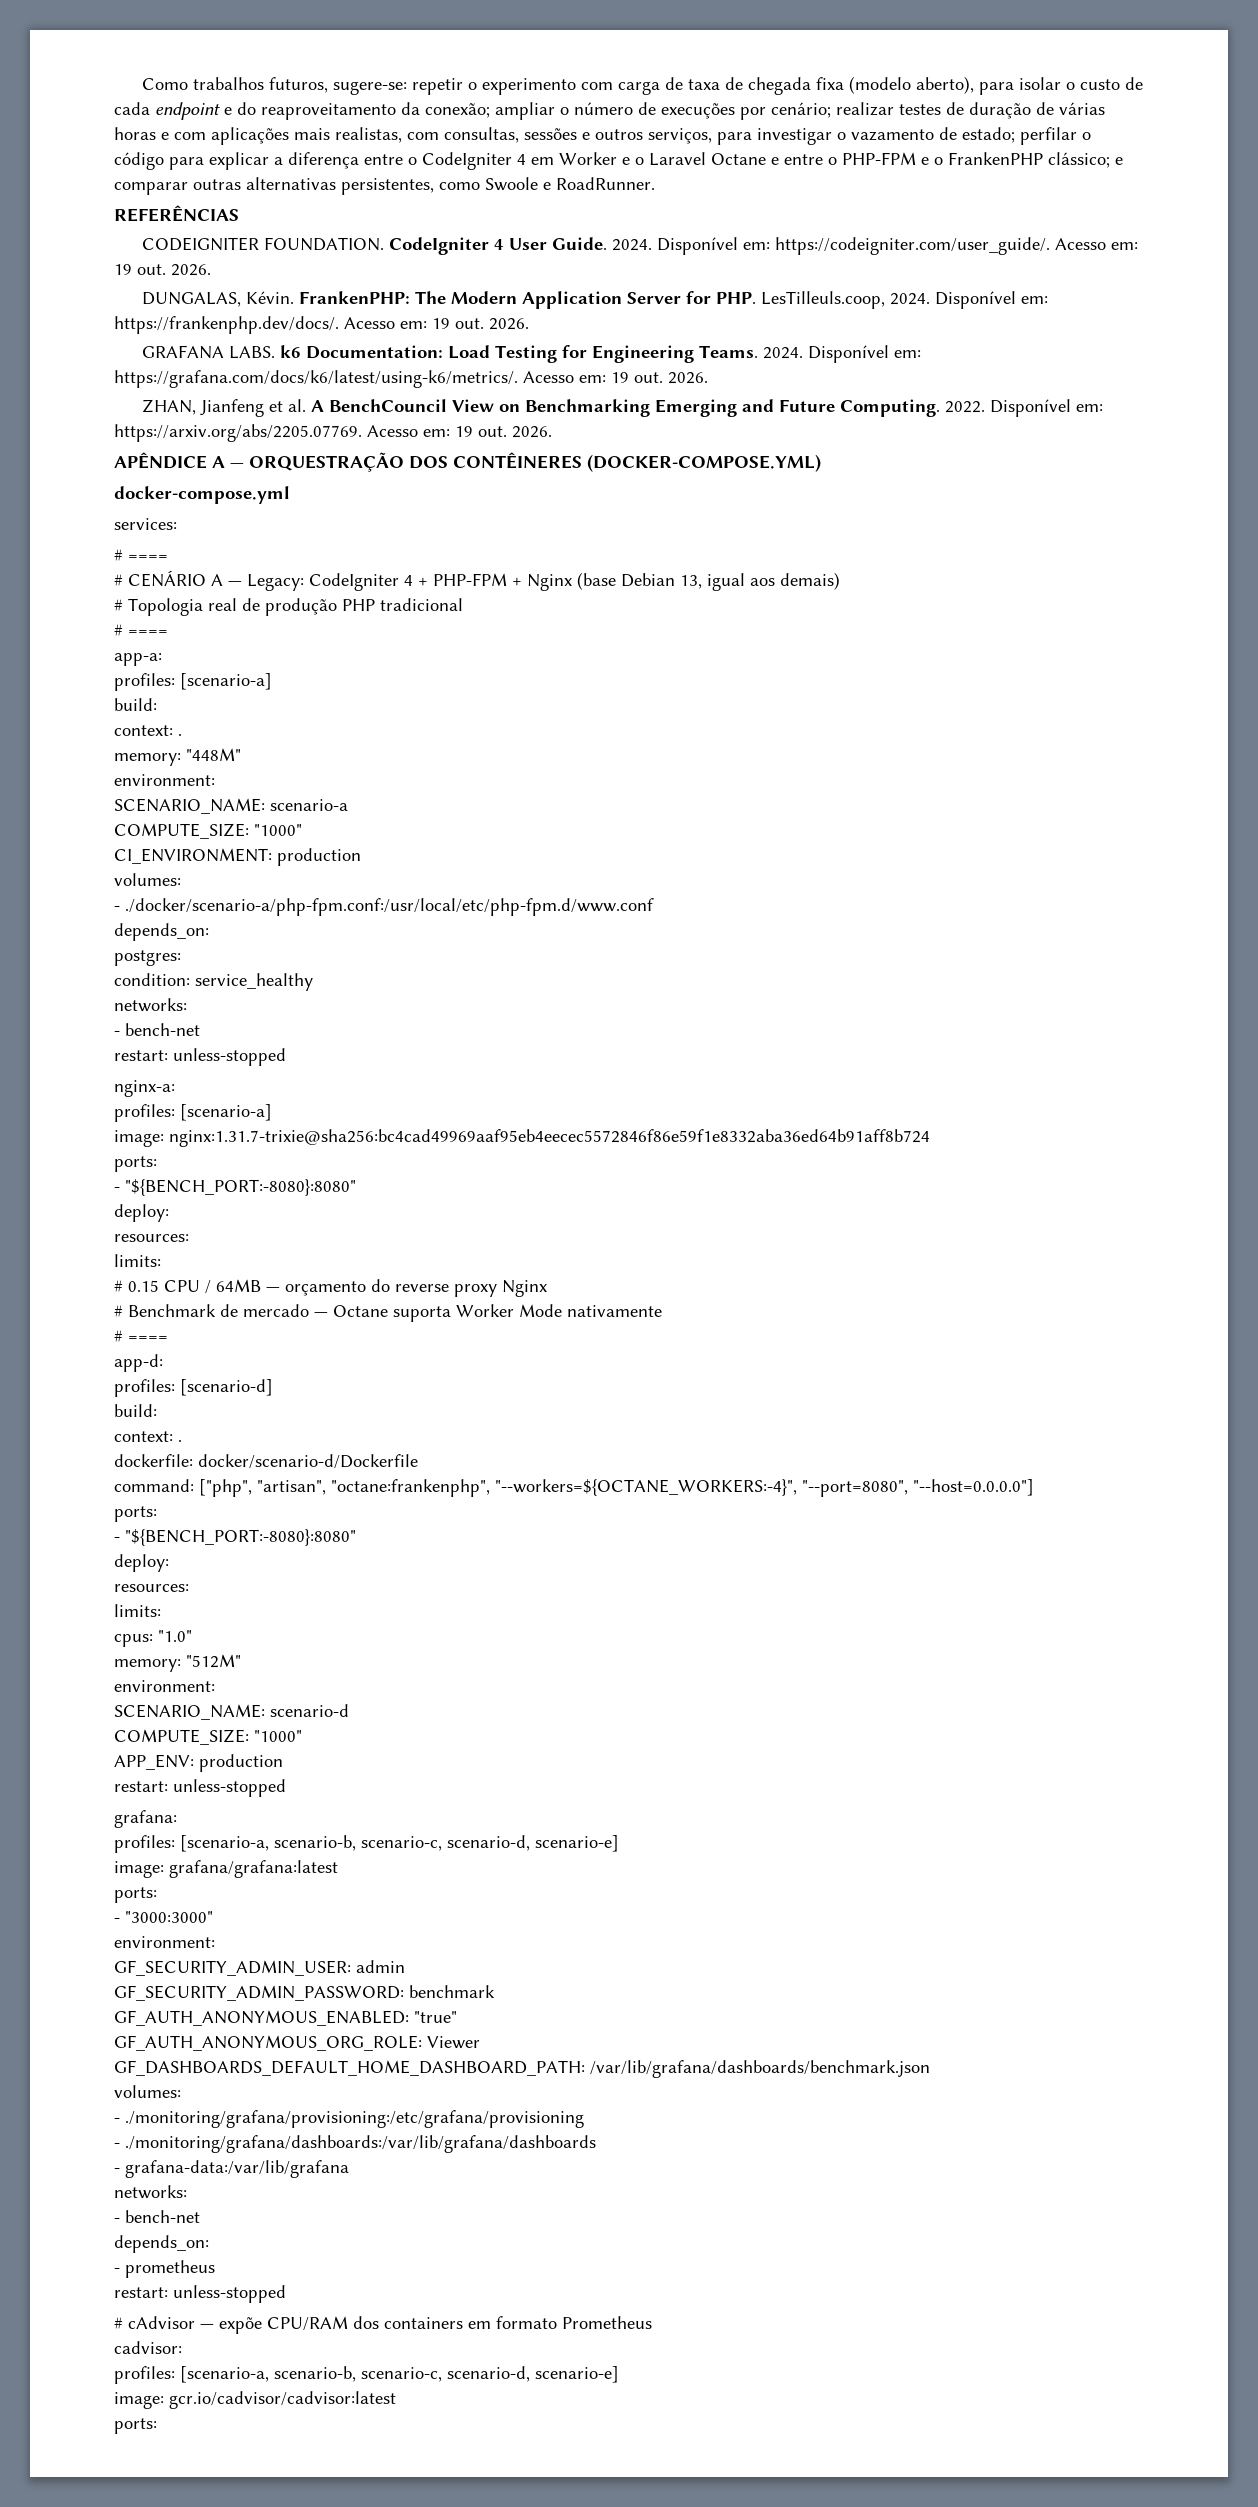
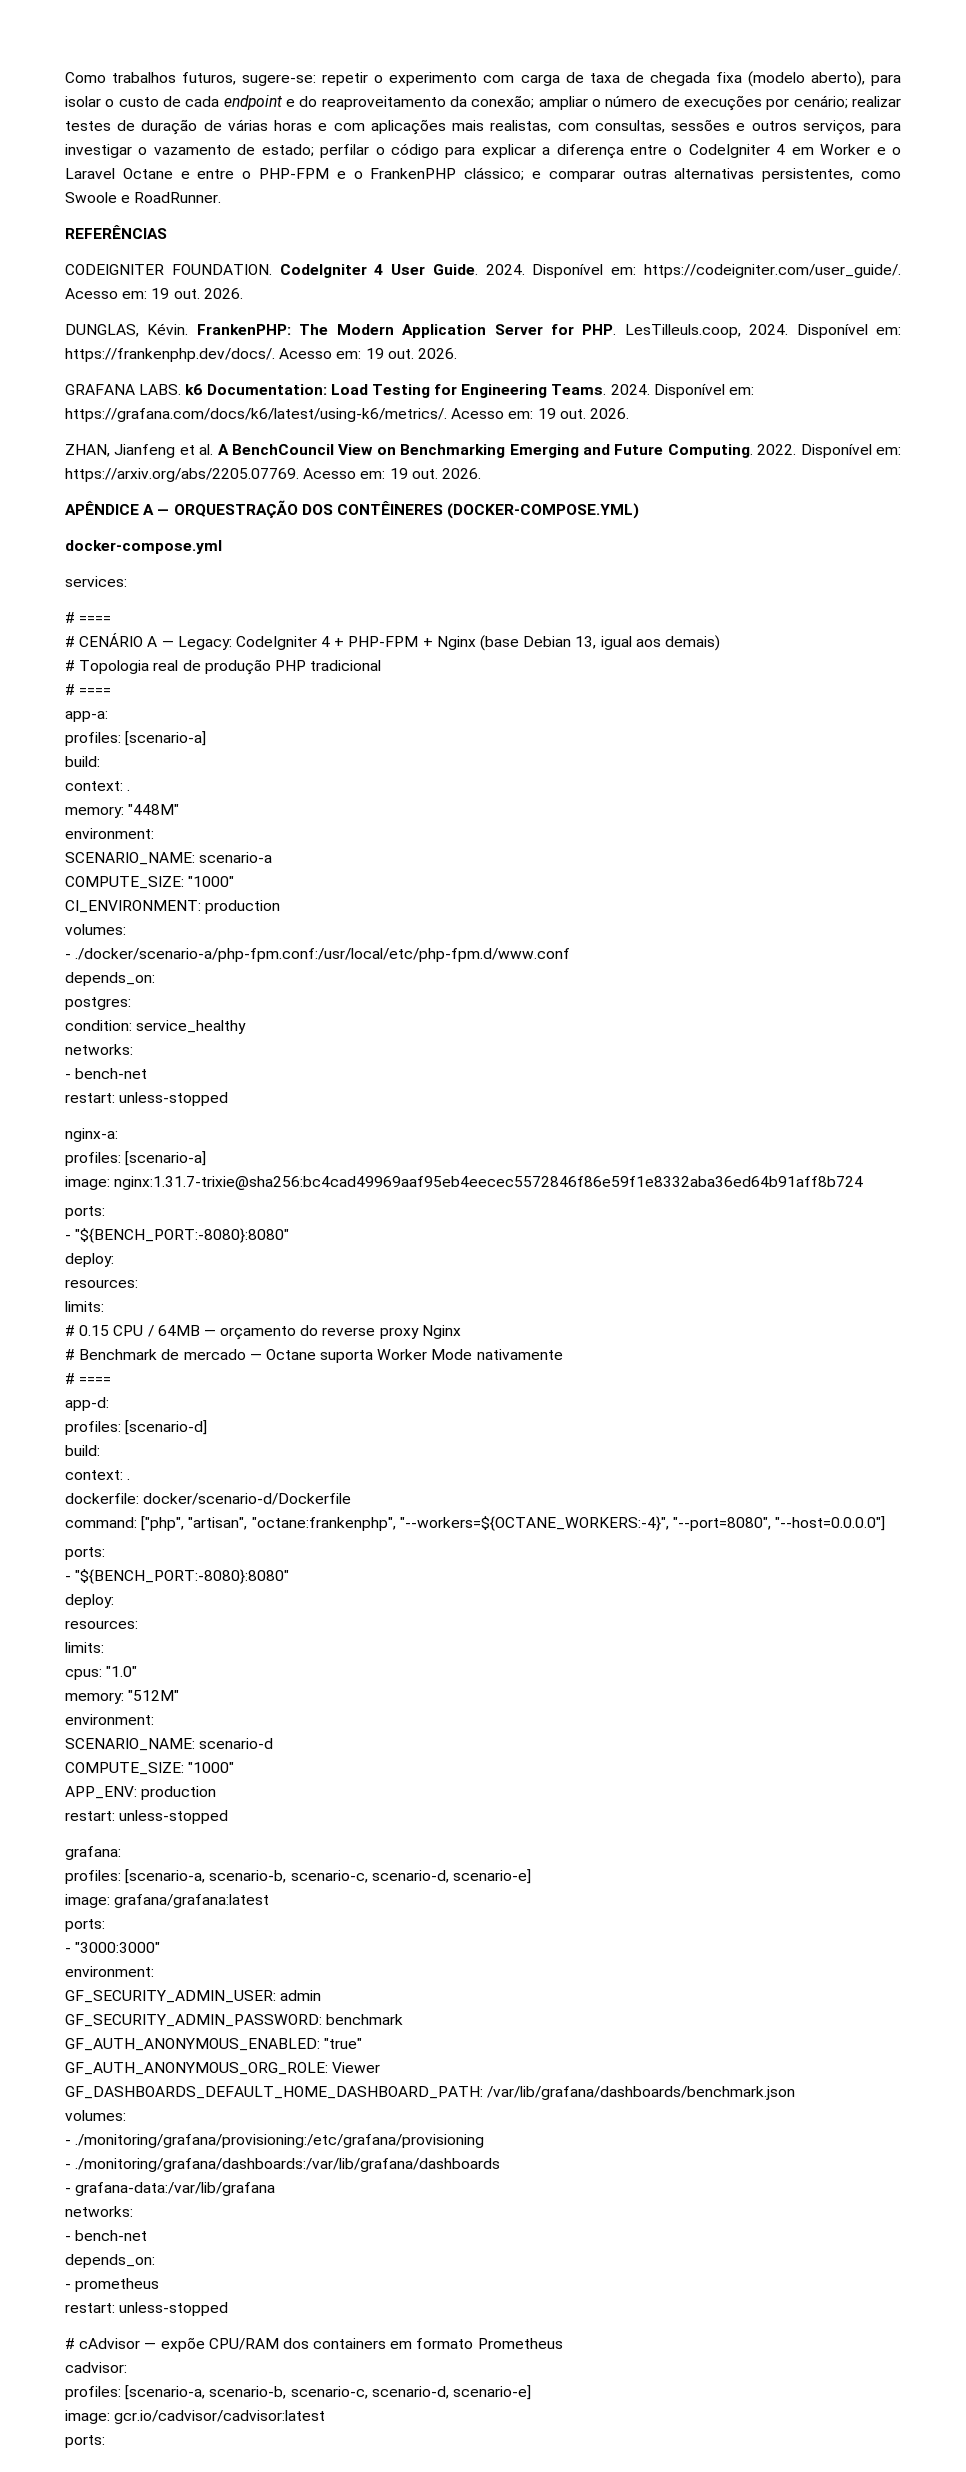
- DUNGALAS, Kévin.
+ DUNGLAS, Kévin.

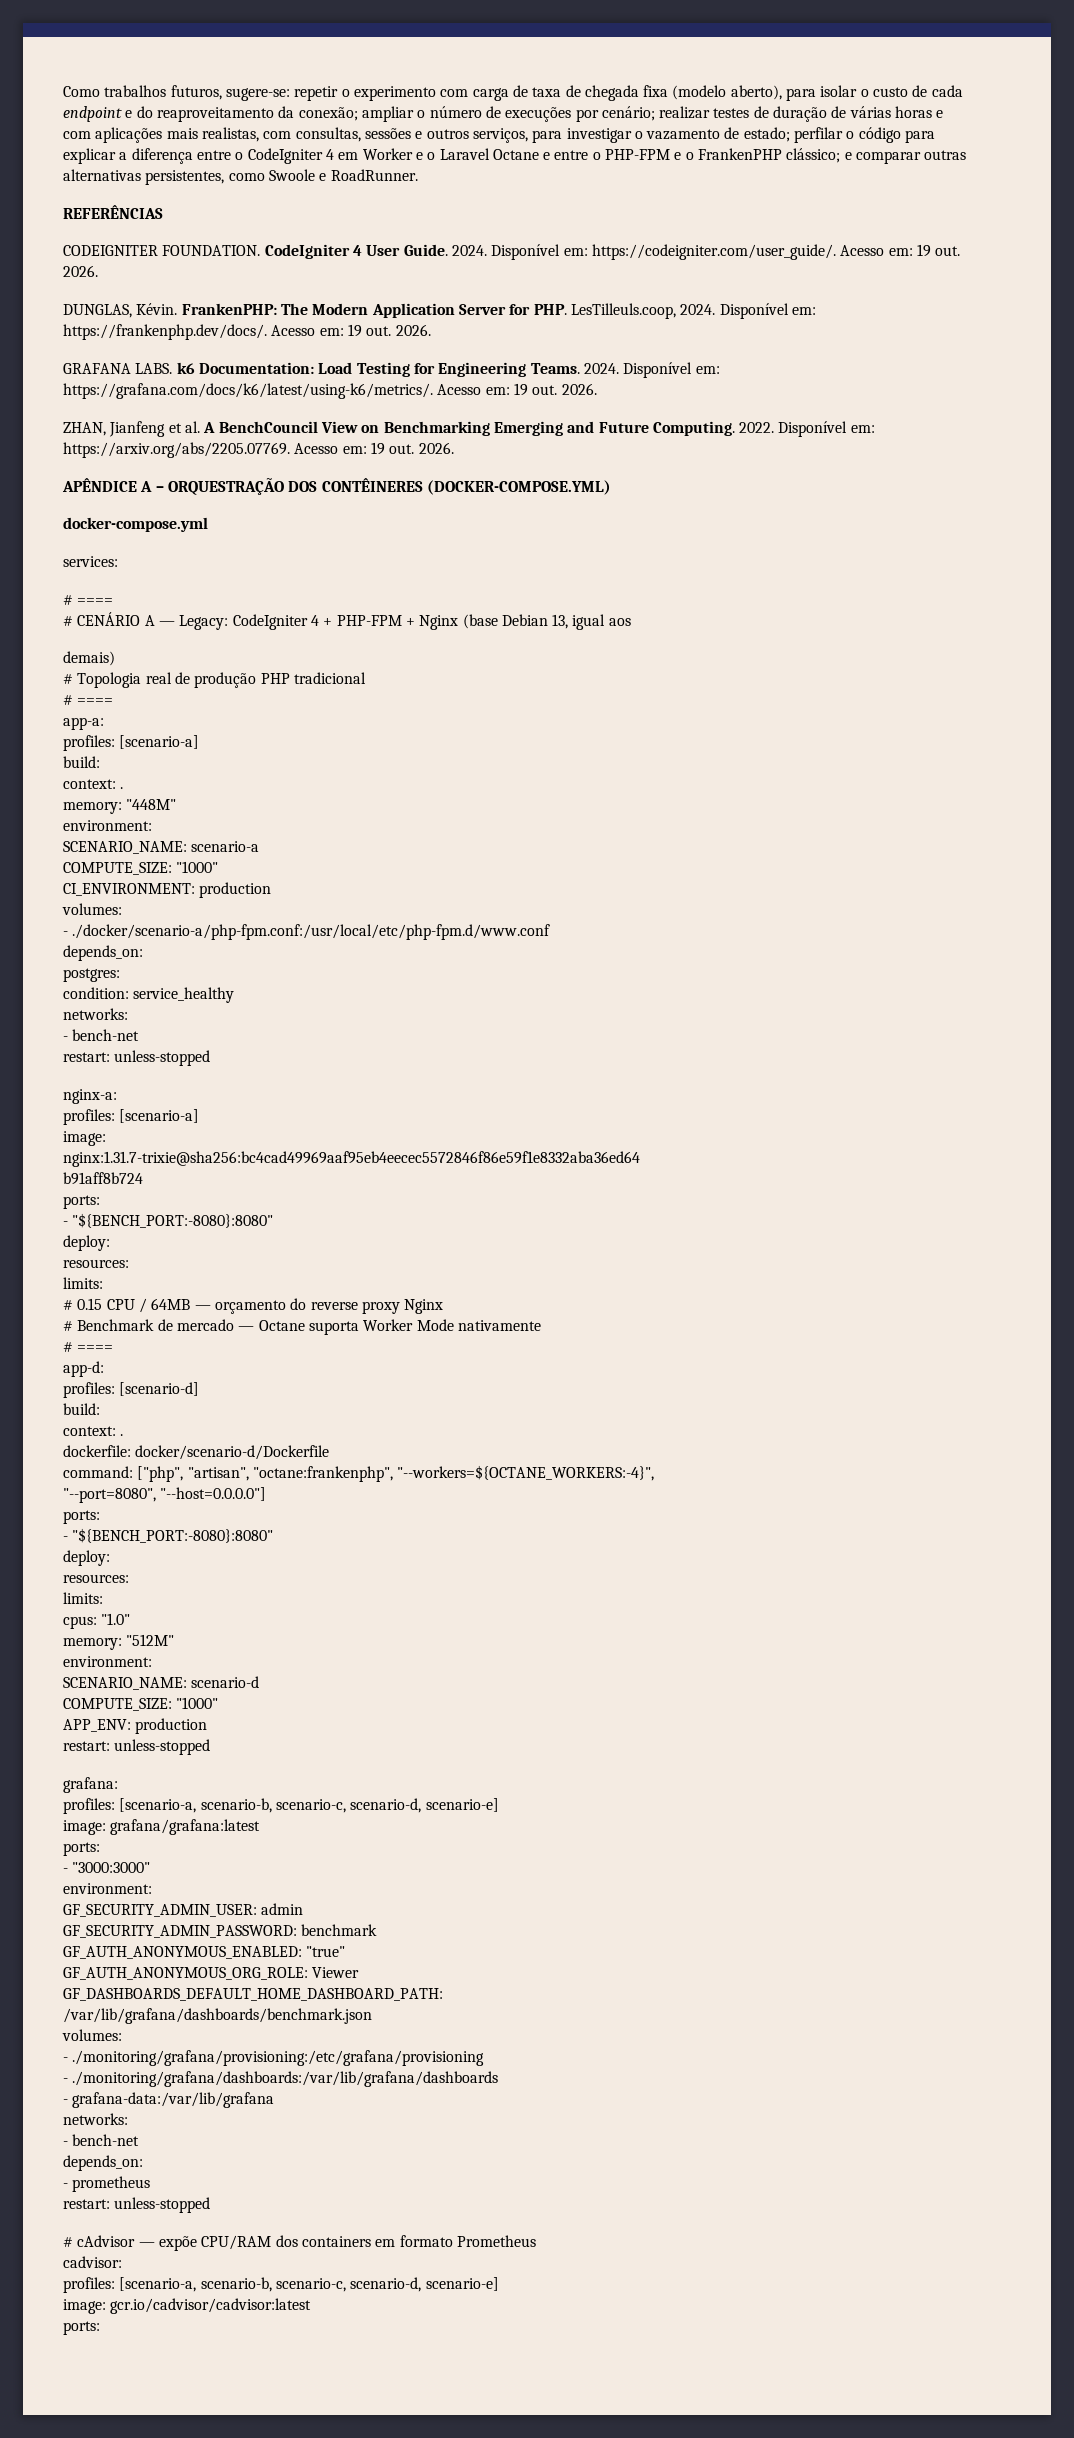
- APÊNDICE A — ORQUESTRAÇÃO DOS CONTÊINERES (DOCKER-COMPOSE.YML)
+ APÊNDICE A – ORQUESTRAÇÃO DOS CONTÊINERES (DOCKER-COMPOSE.YML)
- # CENÁRIO A — Legacy: CodeIgniter 4 + PHP-FPM + Nginx (base Debian 13, igual aos demais)
+ # CENÁRIO A — Legacy: CodeIgniter 4 + PHP-FPM + Nginx (base Debian 13, igual aos
+ demais)
  nginx-a:
  profiles: [scenario-a]
- image: nginx:1.31.7-trixie@sha256:bc4cad49969aaf95eb4eecec5572846f86e59f1e8332aba36ed64b91aff8b724
+ image:
+ nginx:1.31.7-trixie@sha256:bc4cad49969aaf95eb4eecec5572846f86e59f1e8332aba36ed64
+ b91aff8b724
- command: ["php", "artisan", "octane:frankenphp", "--workers=${OCTANE_WORKERS:-4}", "--port=8080", "--host=0.0.0.0"]
+ command: ["php", "artisan", "octane:frankenphp", "--workers=${OCTANE_WORKERS:-4}",
+ "--port=8080", "--host=0.0.0.0"]
- GF_DASHBOARDS_DEFAULT_HOME_DASHBOARD_PATH: /var/lib/grafana/dashboards/benchmark.json
+ GF_DASHBOARDS_DEFAULT_HOME_DASHBOARD_PATH:
+ /var/lib/grafana/dashboards/benchmark.json

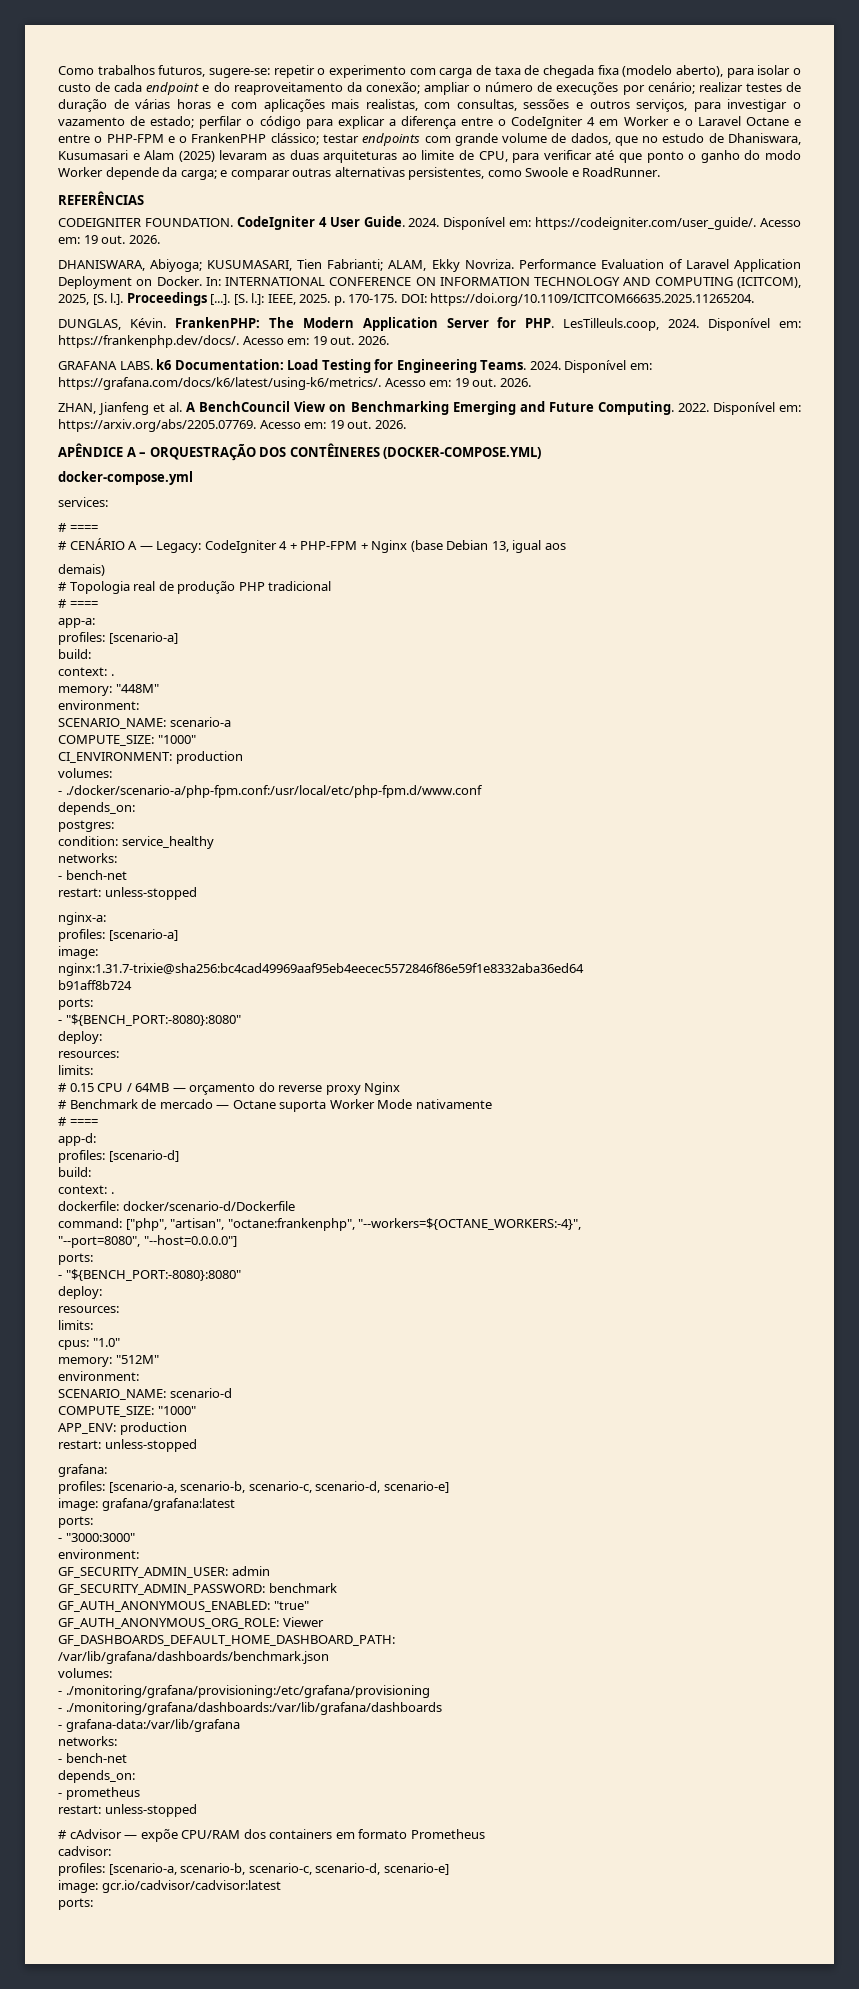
+ testar endpoints com grande volume de dados, que no estudo de Dhaniswara, Kusumasari e Alam (2025) levaram as duas arquiteturas ao limite de CPU, para verificar até que ponto o ganho do modo Worker depende da carga;
+ DHANISWARA, Abiyoga; KUSUMASARI, Tien Fabrianti; ALAM, Ekky Novriza. Performance Evaluation of Laravel Application Deployment on Docker. In: INTERNATIONAL CONFERENCE ON INFORMATION TECHNOLOGY AND COMPUTING (ICITCOM), 2025, [S. l.]. Proceedings [...]. [S. l.]: IEEE, 2025. p. 170-175. DOI: https://doi.org/10.1109/ICITCOM66635.2025.11265204.

